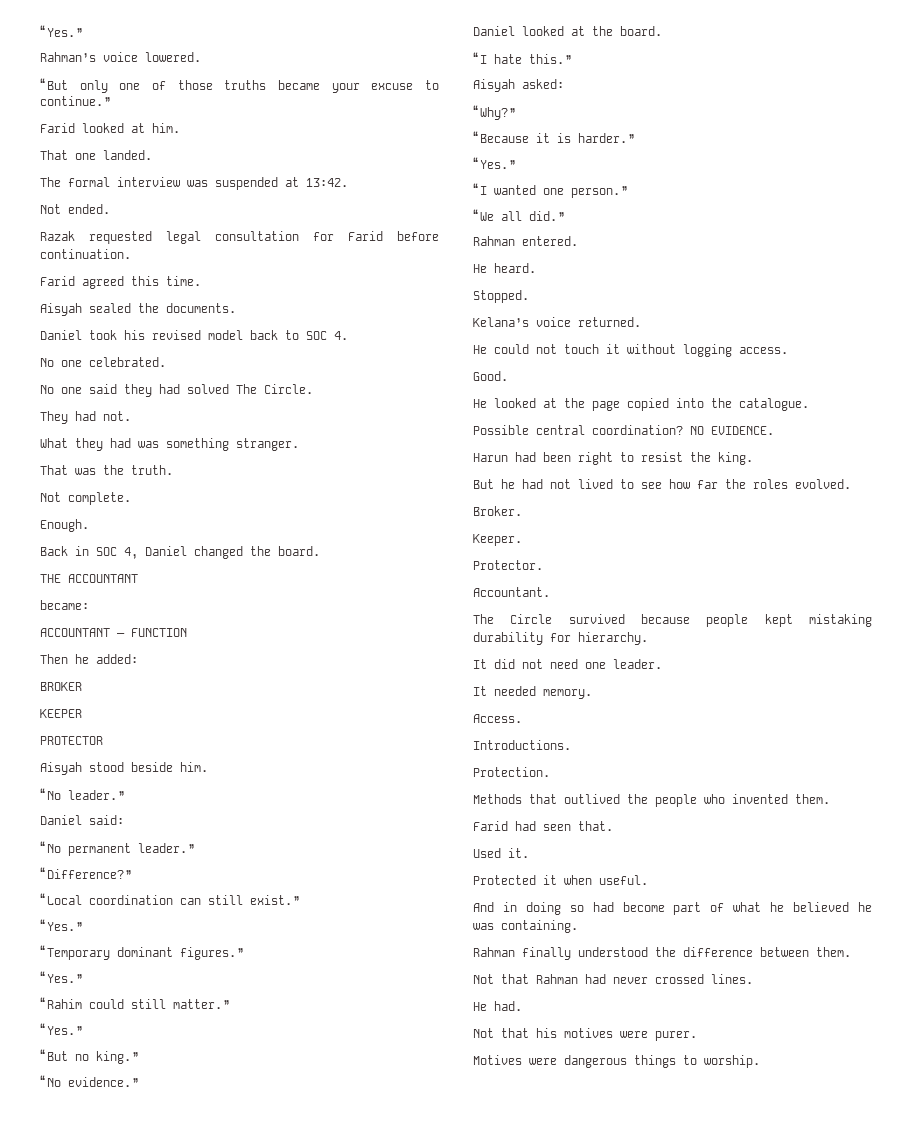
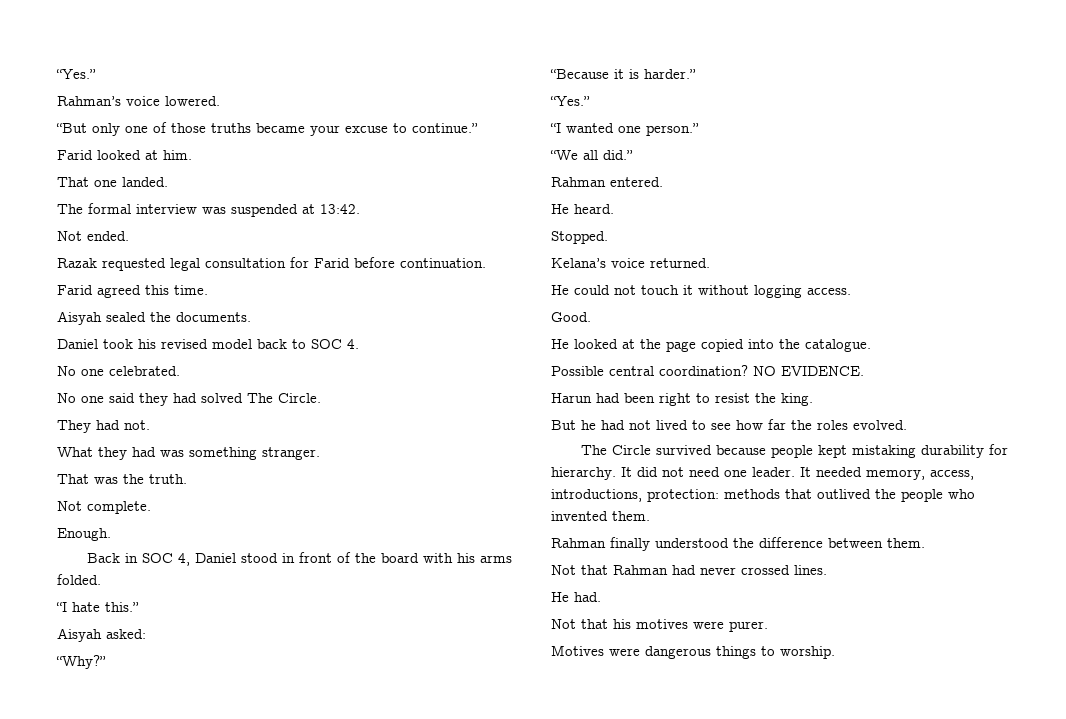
- Back in SOC 4, Daniel changed the board.
- THE ACCOUNTANT
- became:
- ACCOUNTANT — FUNCTION
- Then he added:
- BROKER
- KEEPER
- PROTECTOR
- Aisyah stood beside him.
- “No leader.”
- Daniel said:
- “No permanent leader.”
- “Difference?”
- “Local coordination can still exist.”
- “Yes.”
- “Temporary dominant figures.”
- “Yes.”
- “Rahim could still matter.”
- “Yes.”
- “But no king.”
- “No evidence.”
- Daniel looked at the board.
+ Back in SOC 4, Daniel stood in front of the board with his arms folded.
- Broker.
- Keeper.
- Protector.
- Accountant.
- The Circle survived because people kept mistaking durability for hierarchy.
- It did not need one leader.
- It needed memory.
- Access.
- Introductions.
- Protection.
- Methods that outlived the people who invented them.
+ The Circle survived because people kept mistaking durability for hierarchy. It did not need one leader. It needed memory, access, introductions, protection: methods that outlived the people who invented them.
- Farid had seen that.
- Used it.
- Protected it when useful.
- And in doing so had become part of what he believed he was containing.

